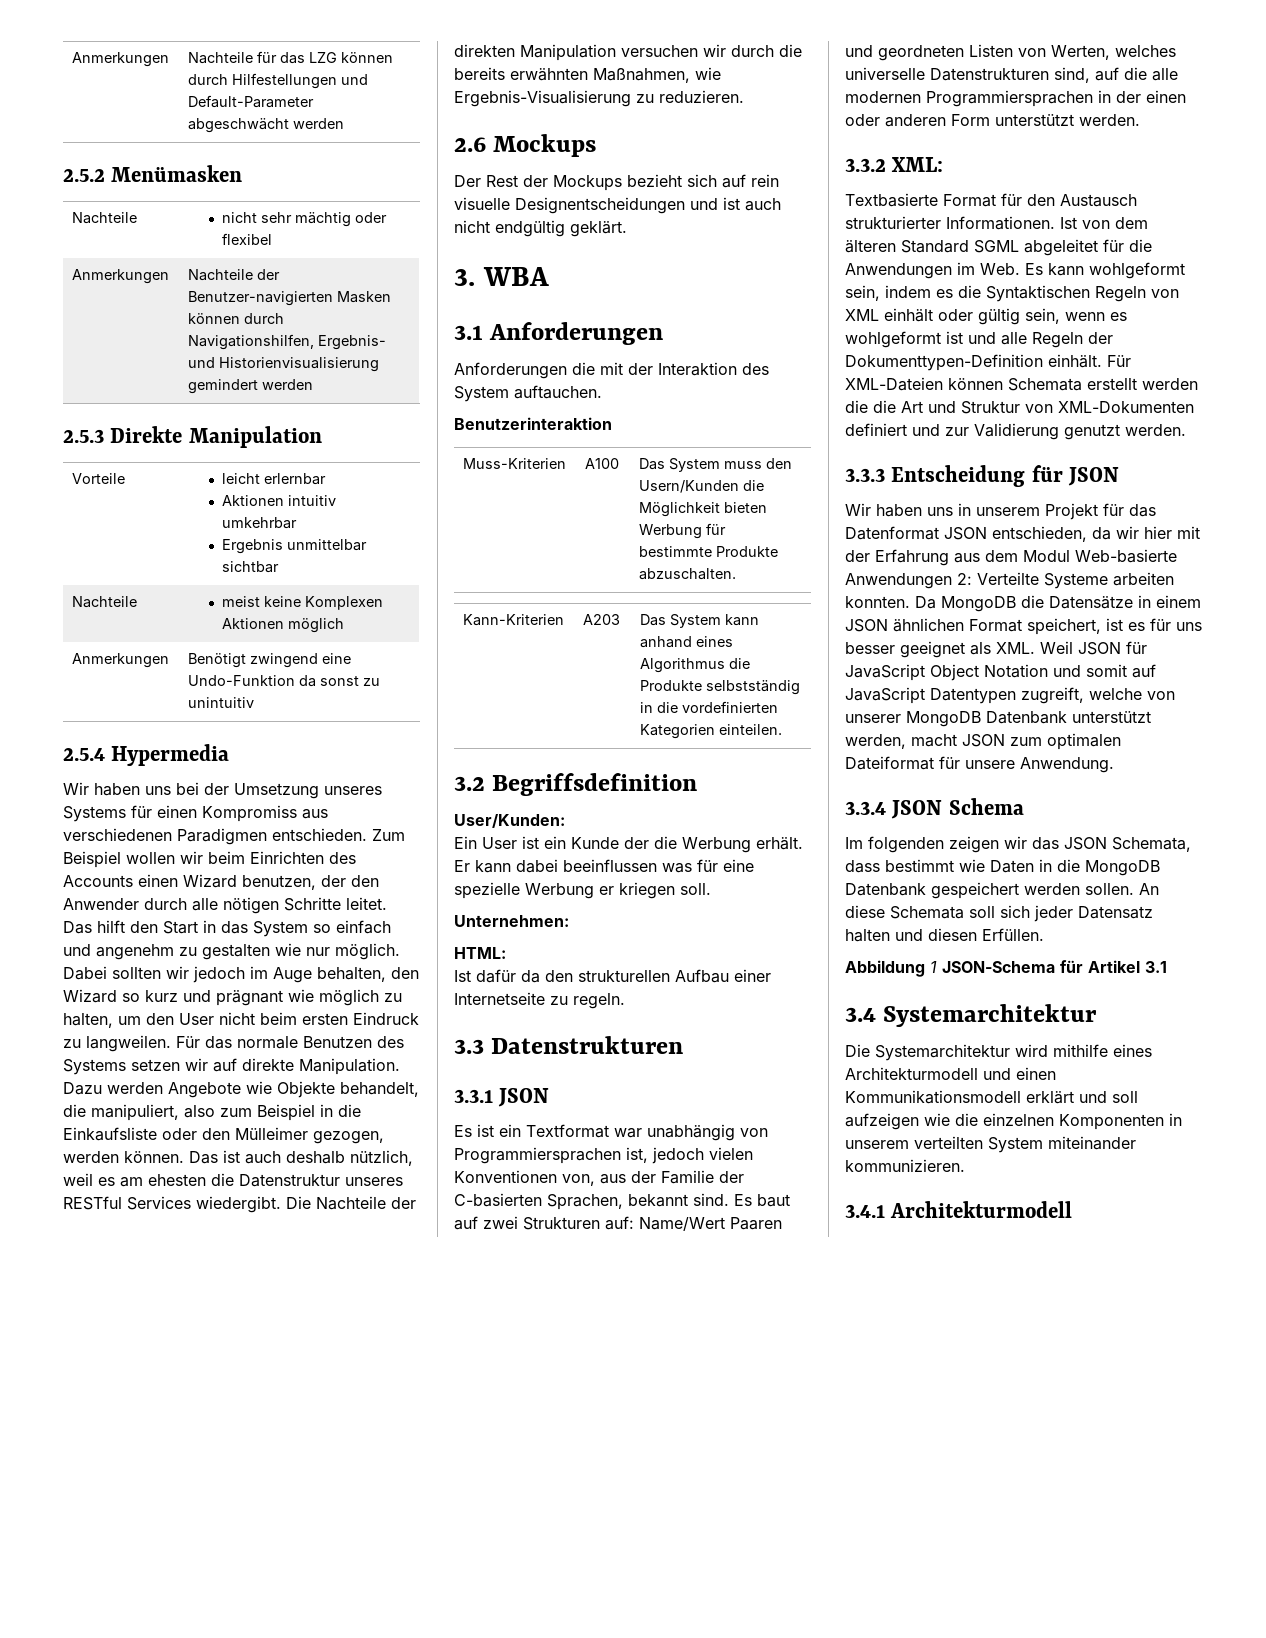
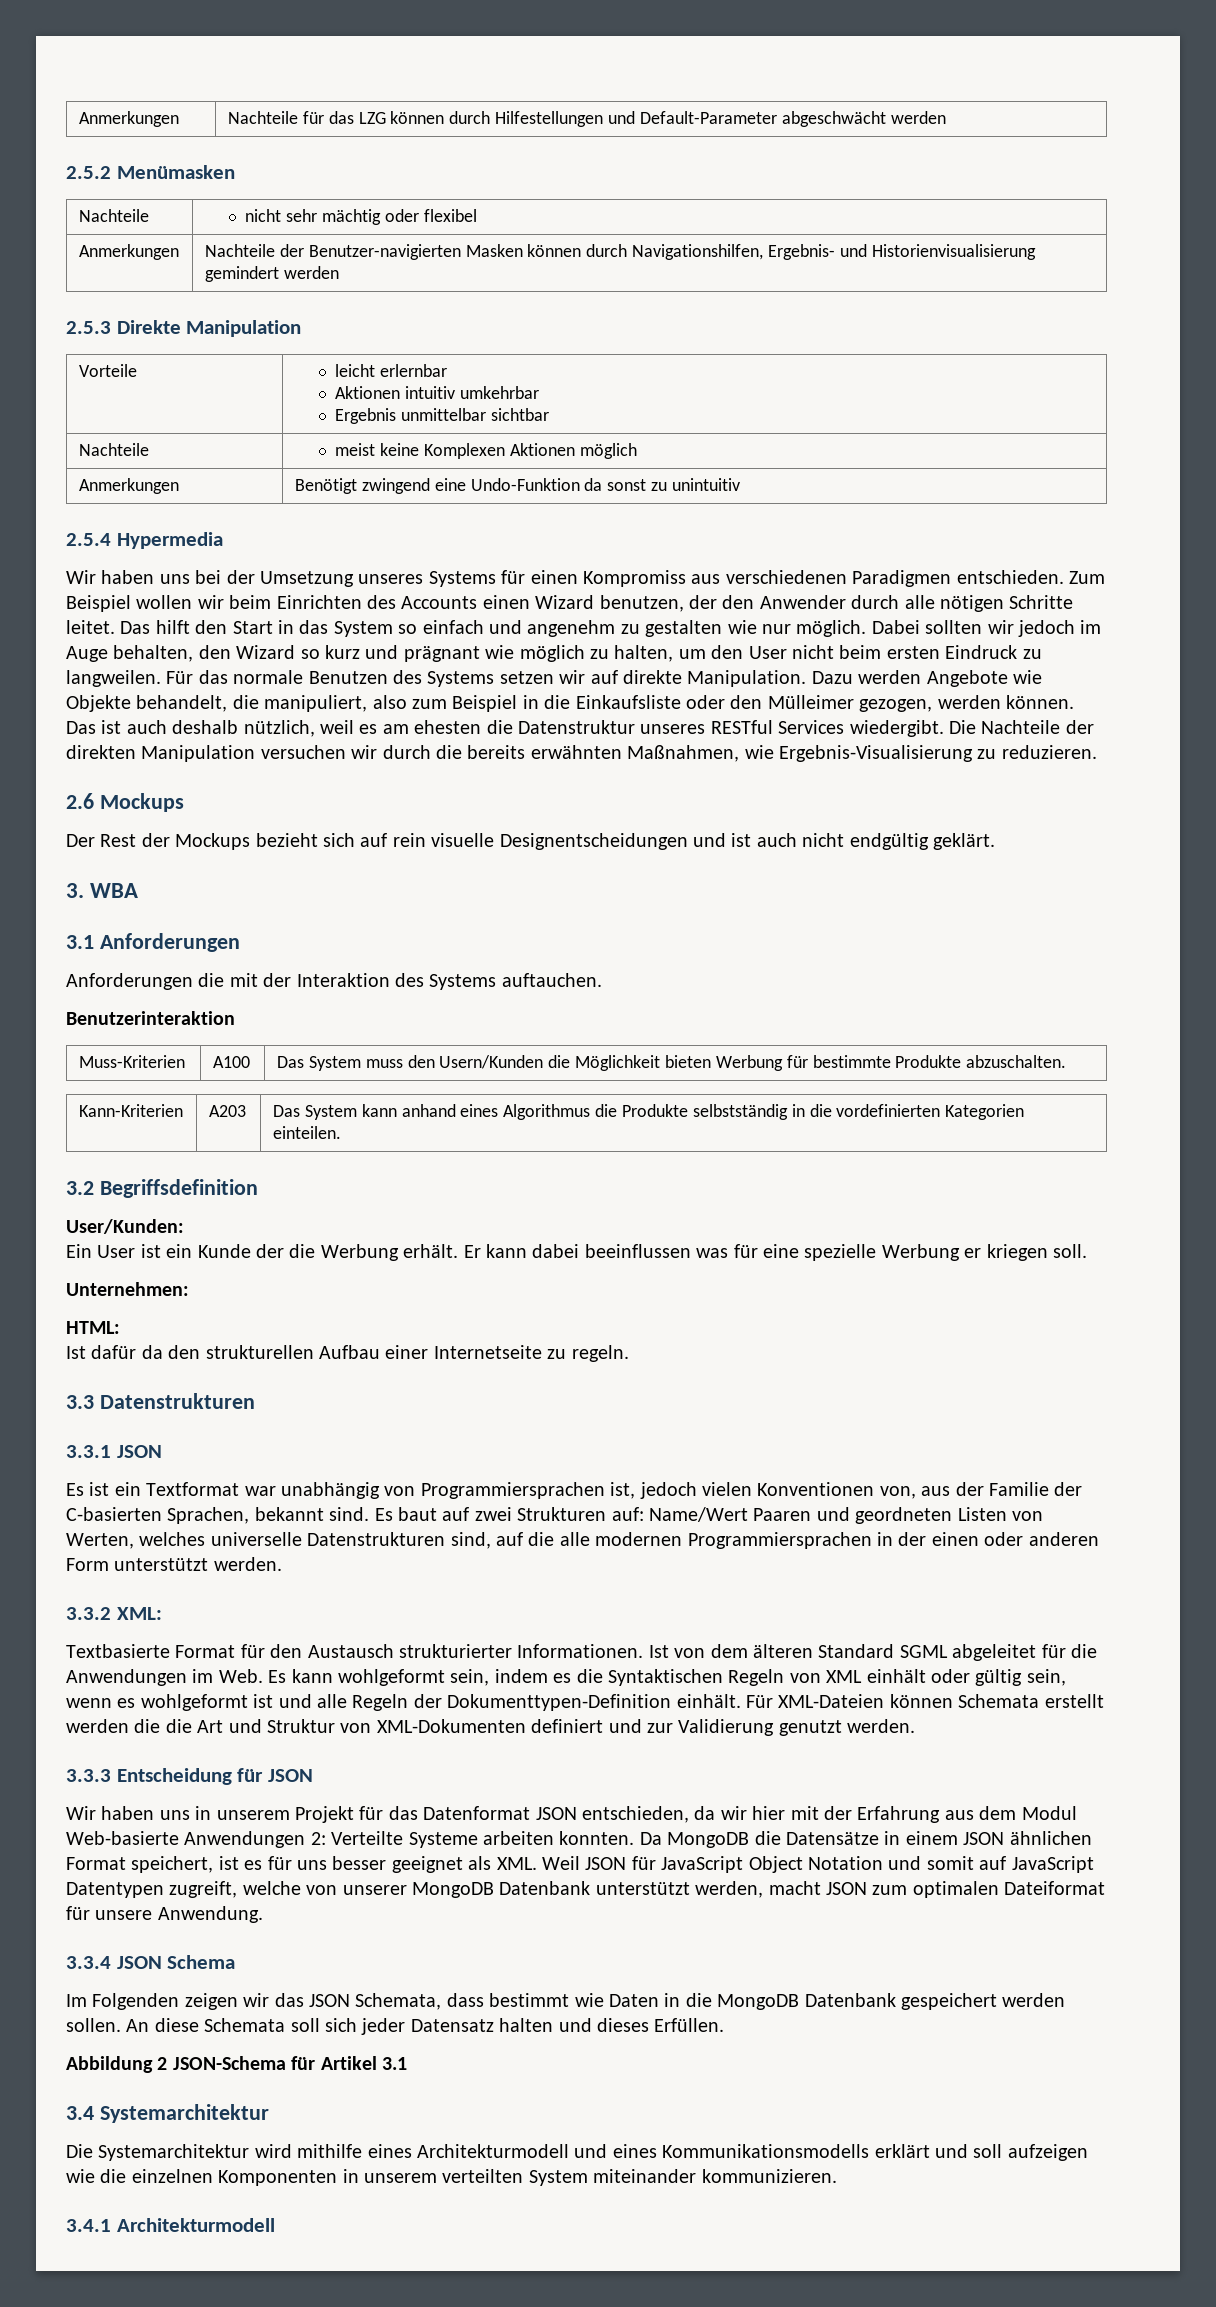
- Anforderungen die mit der Interaktion des System auftauchen.
+ Anforderungen die mit der Interaktion des Systems auftauchen.
- Im folgenden zeigen wir das JSON Schemata, dass bestimmt wie Daten in die MongoDB Datenbank gespeichert werden sollen.
+ Im Folgenden zeigen wir das JSON Schemata, dass bestimmt wie Daten in die MongoDB Datenbank gespeichert werden sollen.
- An diese Schemata soll sich jeder Datensatz halten und diesen Erfüllen.
+ An diese Schemata soll sich jeder Datensatz halten und dieses Erfüllen.
- Abbildung 1 JSON-Schema für Artikel 3.1
+ Abbildung 2 JSON-Schema für Artikel 3.1
- Die Systemarchitektur wird mithilfe eines Architekturmodell und einen Kommunikationsmodell erklärt und soll aufzeigen wie die einzelnen Komponenten in unserem verteilten System miteinander kommunizieren.
+ Die Systemarchitektur wird mithilfe eines Architekturmodell und eines Kommunikationsmodells erklärt und soll aufzeigen wie die einzelnen Komponenten in unserem verteilten System miteinander kommunizieren.

